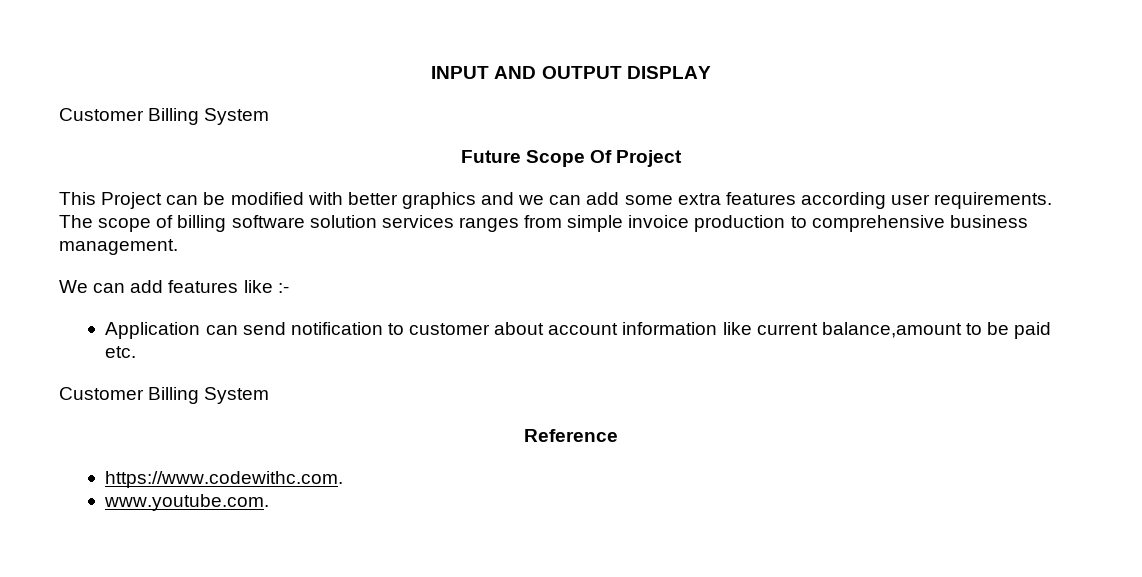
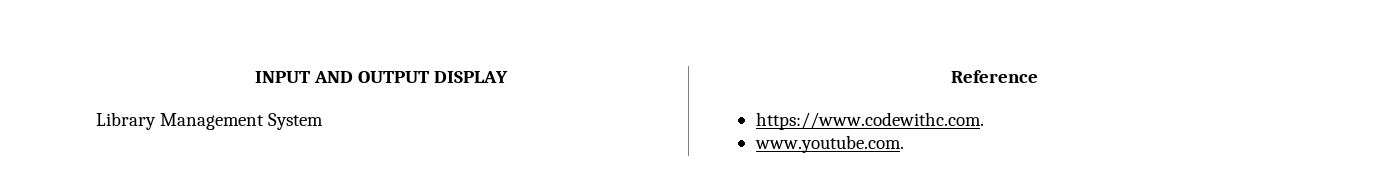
  INPUT AND OUTPUT DISPLAY
- Customer Billing System
- Future Scope Of Project
- This Project can be modified with better graphics and we can add some extra features according user requirements. The scope of billing software solution services ranges from simple invoice production to comprehensive business management.
- We can add features like :-
- Application can send notification to customer about account information like current balance,amount to be paid etc.
- Customer Billing System
+ Library Management System

